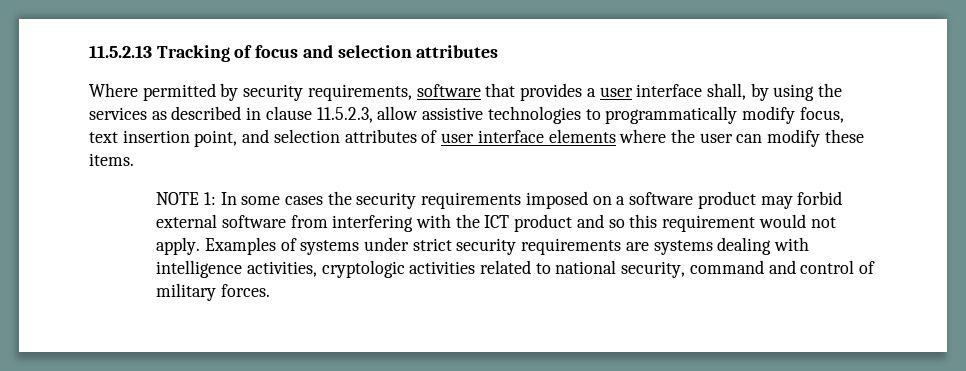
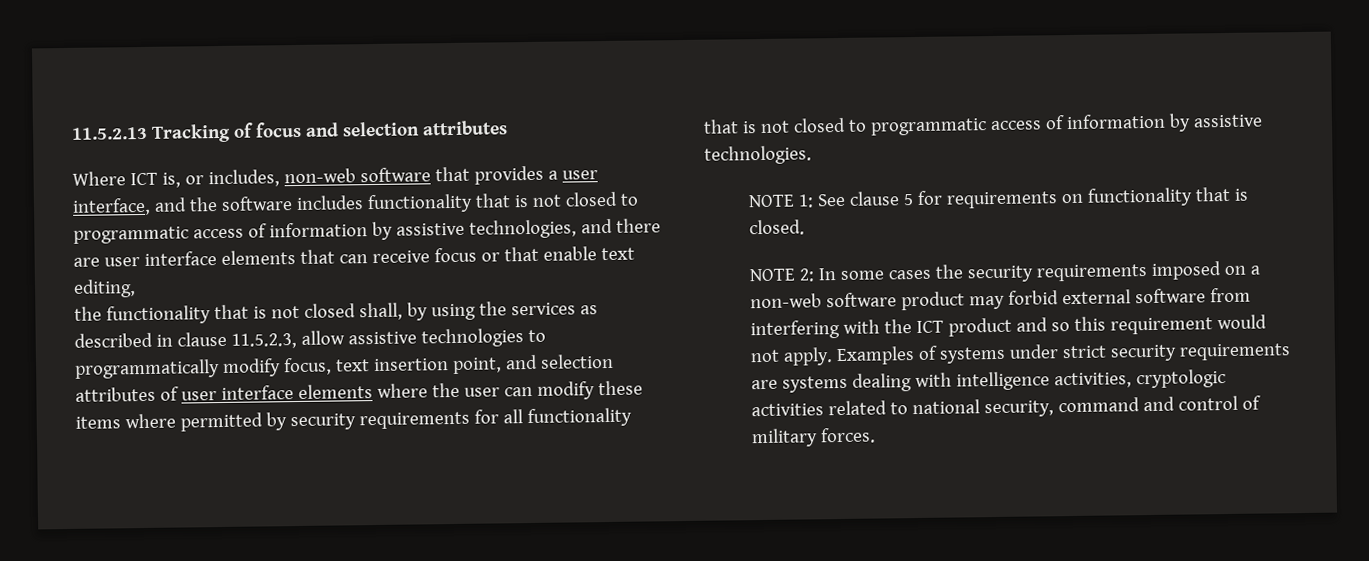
- Where permitted by security requirements, software that provides a user interface shall, by using the services as described in clause 11.5.2.3, allow assistive technologies to programmatically modify focus, text insertion point, and selection attributes of user interface elements where the user can modify these items.
- NOTE 1:
+ Where ICT is, or includes, non-web software that provides a user interface, and the software includes functionality that is not closed to programmatic access of information by assistive technologies, and there are user interface elements that can receive focus or that enable text editing,
+ the functionality that is not closed shall, by using the services as described in clause 11.5.2.3, allow assistive technologies to programmatically modify focus, text insertion point, and selection attributes of user interface elements where the user can modify these items where permitted by security requirements for all functionality that is not closed to programmatic access of information by assistive technologies.
+ NOTE 1: See clause 5 for requirements on functionality that is closed.
+ NOTE 2:
- In some cases the security requirements imposed on a software product may forbid external software from interfering with the ICT product and so this requirement would not apply.
+ In some cases the security requirements imposed on a non-web software product may forbid external software from interfering with the ICT product and so this requirement would not apply.

